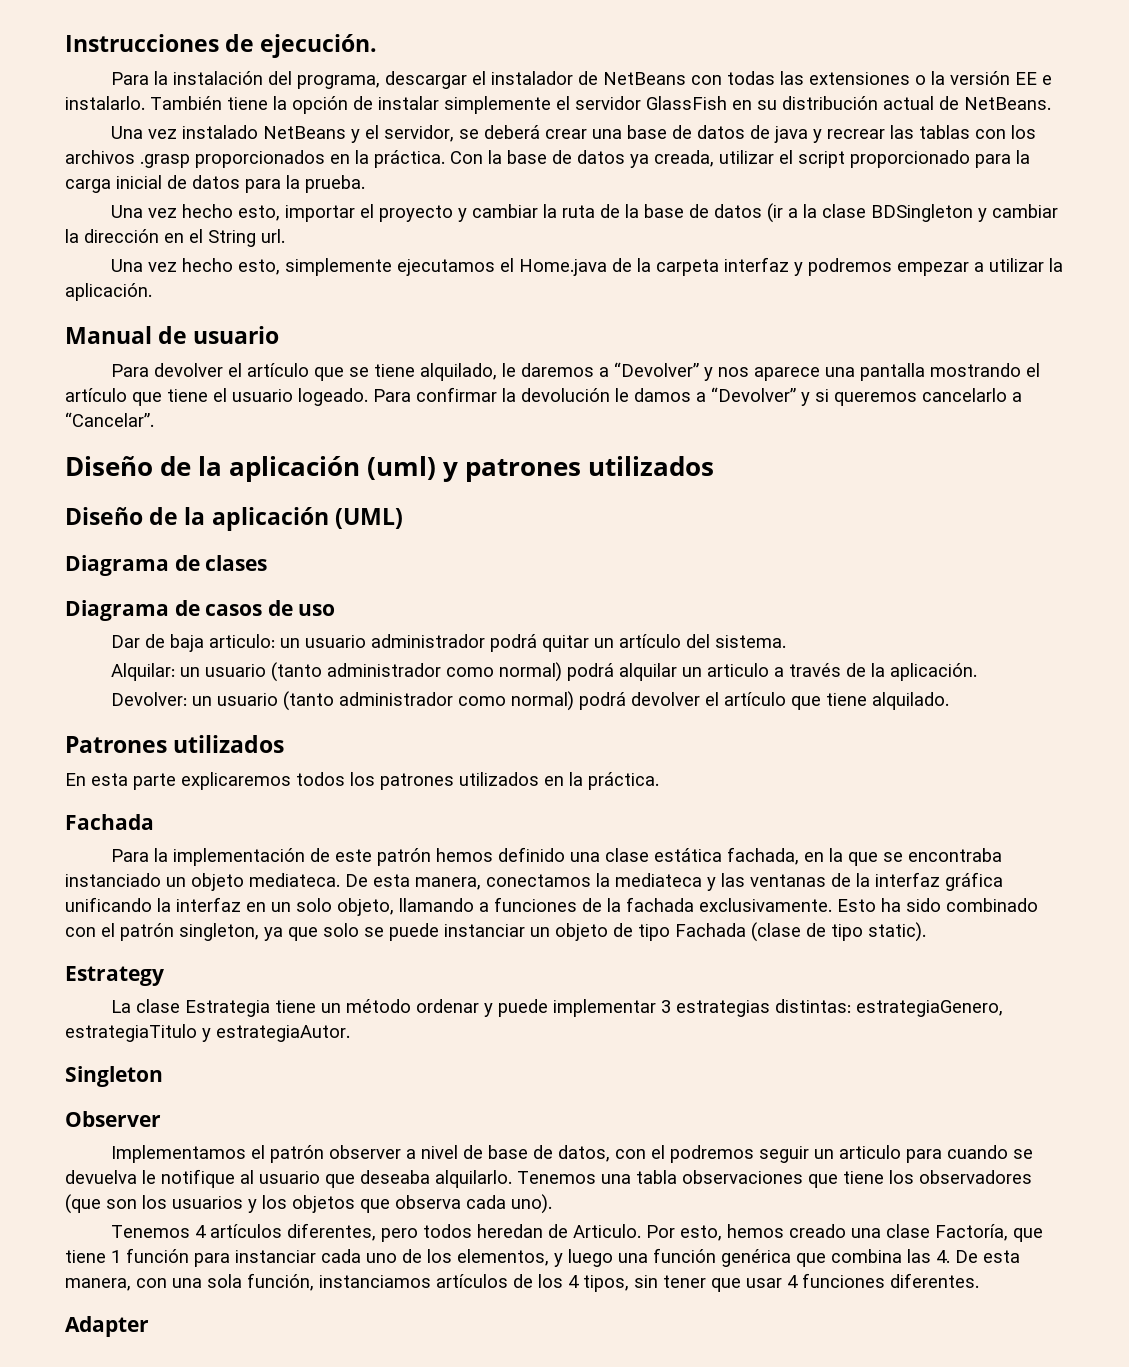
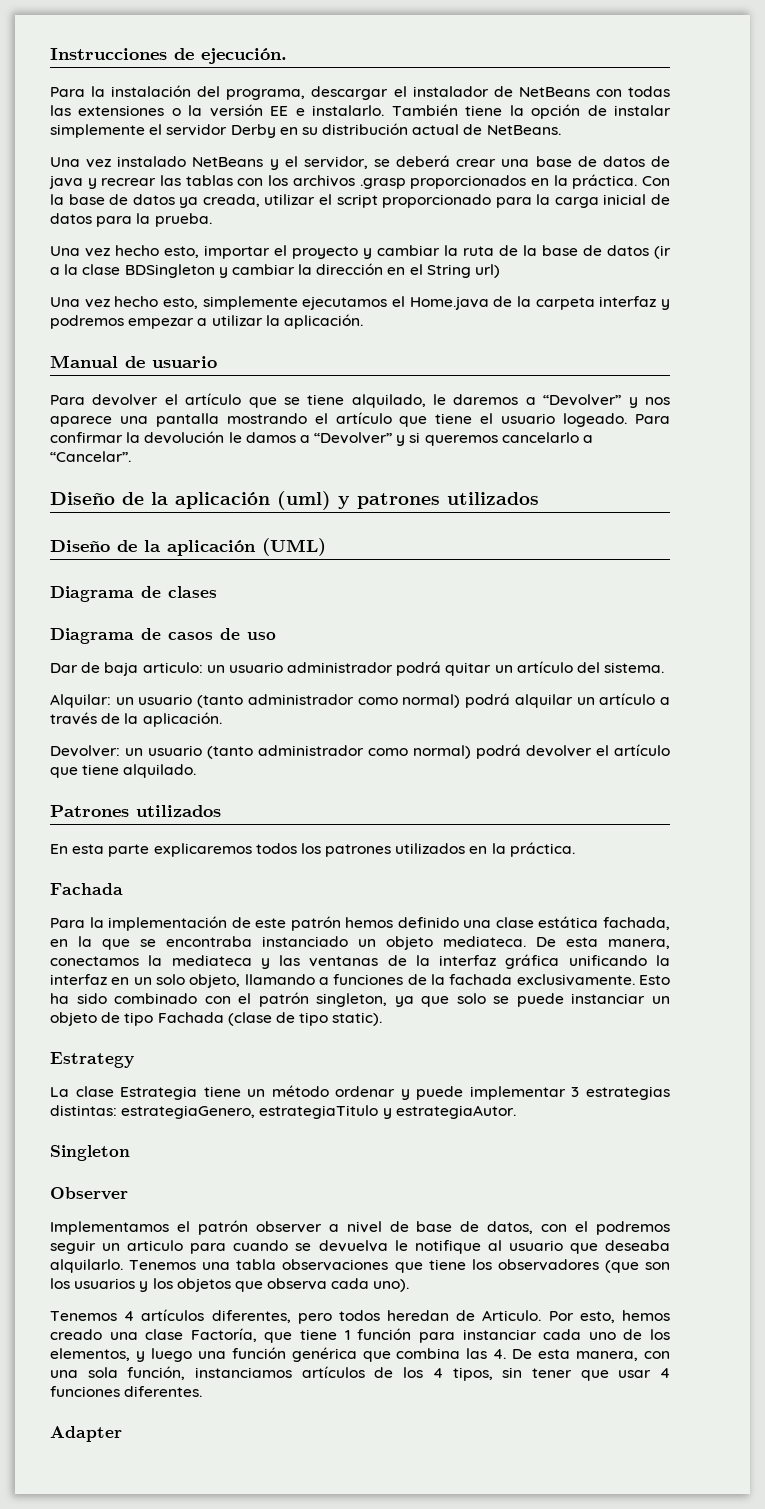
- También tiene la opción de instalar simplemente el servidor GlassFish en su distribución actual de NetBeans.
+ También tiene la opción de instalar simplemente el servidor Derby en su distribución actual de NetBeans.
- Una vez hecho esto, importar el proyecto y cambiar la ruta de la base de datos (ir a la clase BDSingleton y cambiar la dirección en el String url.
+ Una vez hecho esto, importar el proyecto y cambiar la ruta de la base de datos (ir a la clase BDSingleton y cambiar la dirección en el String url)
- Alquilar: un usuario (tanto administrador como normal) podrá alquilar un articulo a través de la aplicación.
+ Alquilar: un usuario (tanto administrador como normal) podrá alquilar un artículo a través de la aplicación.

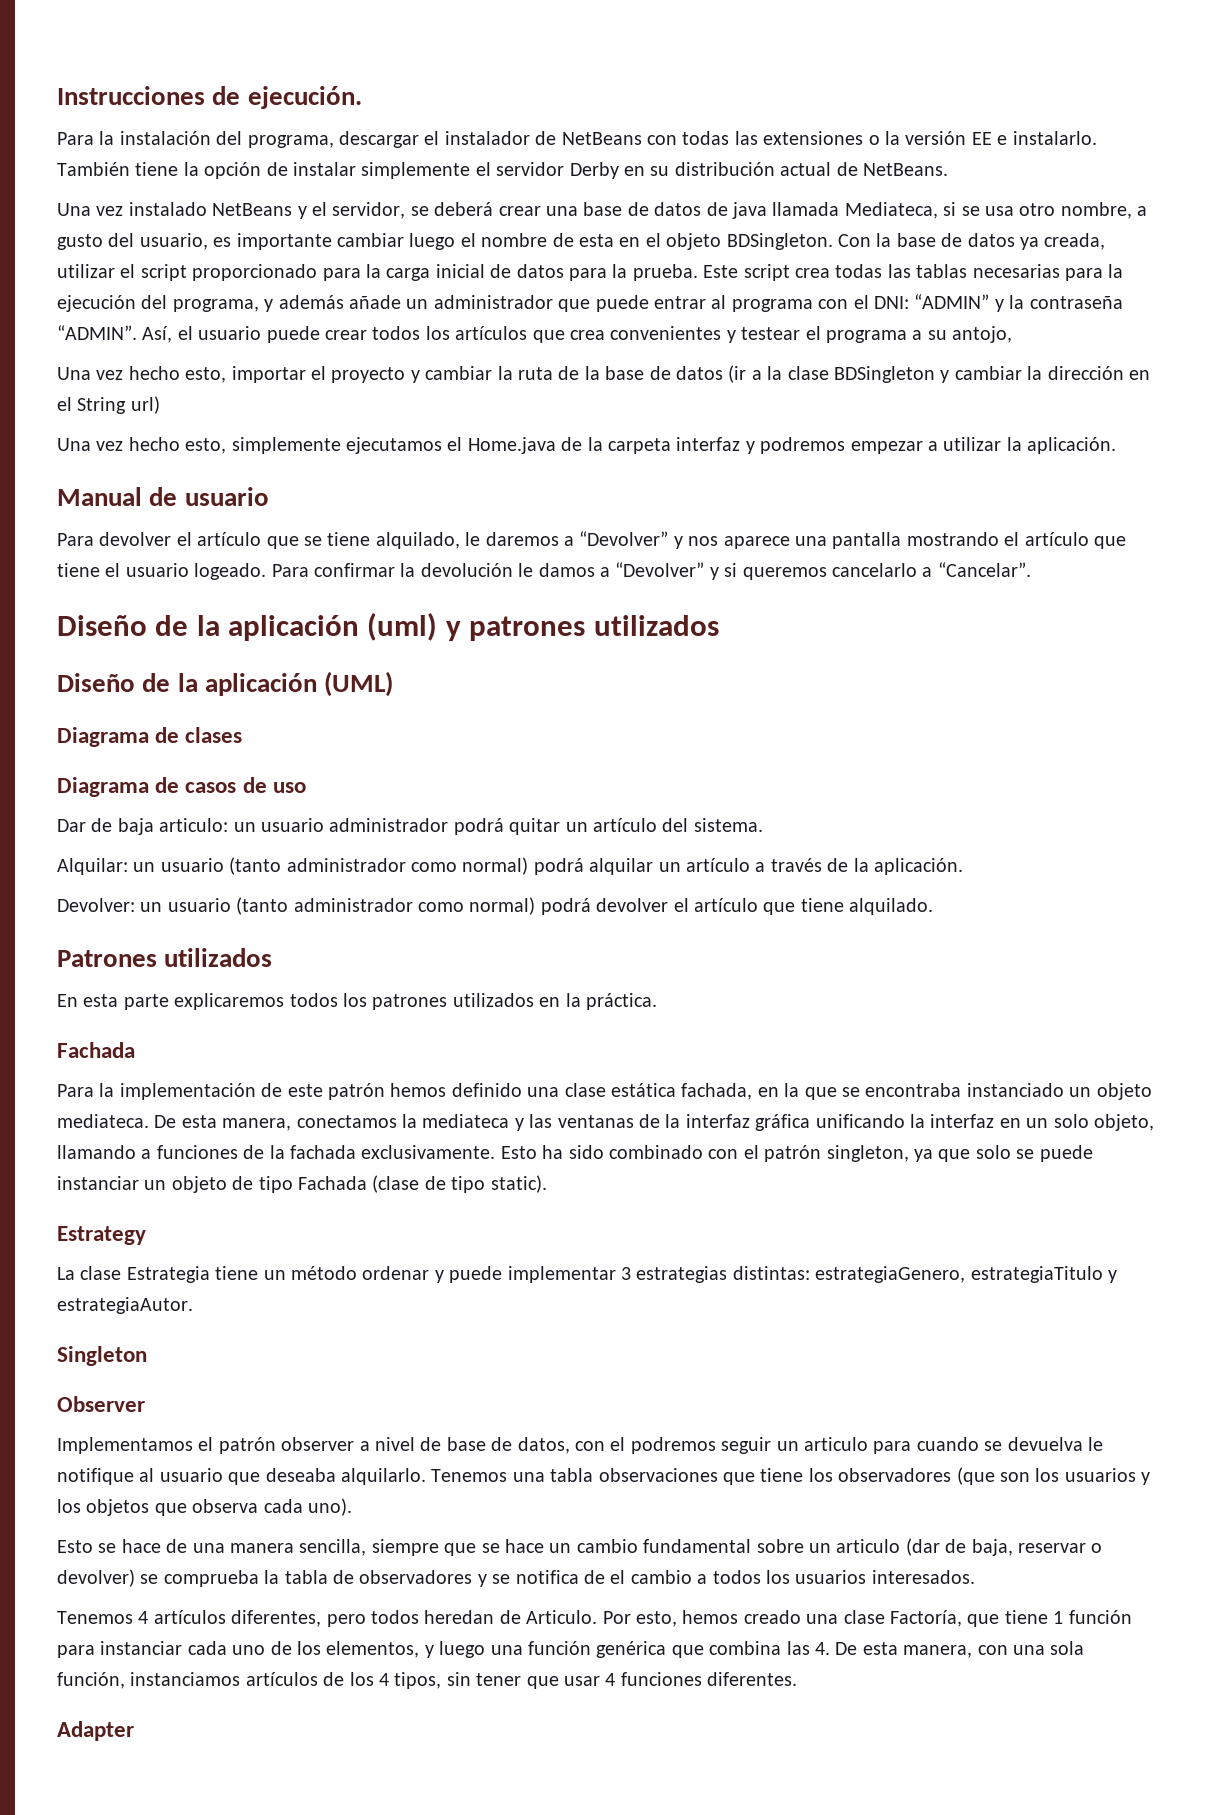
- Una vez instalado NetBeans y el servidor, se deberá crear una base de datos de java y recrear las tablas con los archivos .grasp proporcionados en la práctica.
+ Una vez instalado NetBeans y el servidor, se deberá crear una base de datos de java llamada Mediateca, si se usa otro nombre, a gusto del usuario, es importante cambiar luego el nombre de esta en el objeto BDSingleton.
+ Este script crea todas las tablas necesarias para la ejecución del programa, y además añade un administrador que puede entrar al programa con el DNI: “ADMIN” y la contraseña “ADMIN”. Así, el usuario puede crear todos los artículos que crea convenientes y testear el programa a su antojo,
+ Esto se hace de una manera sencilla, siempre que se hace un cambio fundamental sobre un articulo (dar de baja, reservar o devolver) se comprueba la tabla de observadores y se notifica de el cambio a todos los usuarios interesados.

